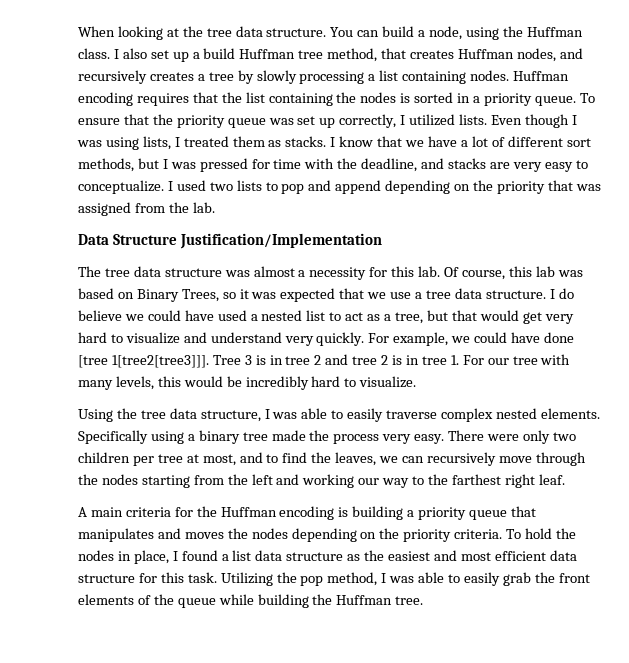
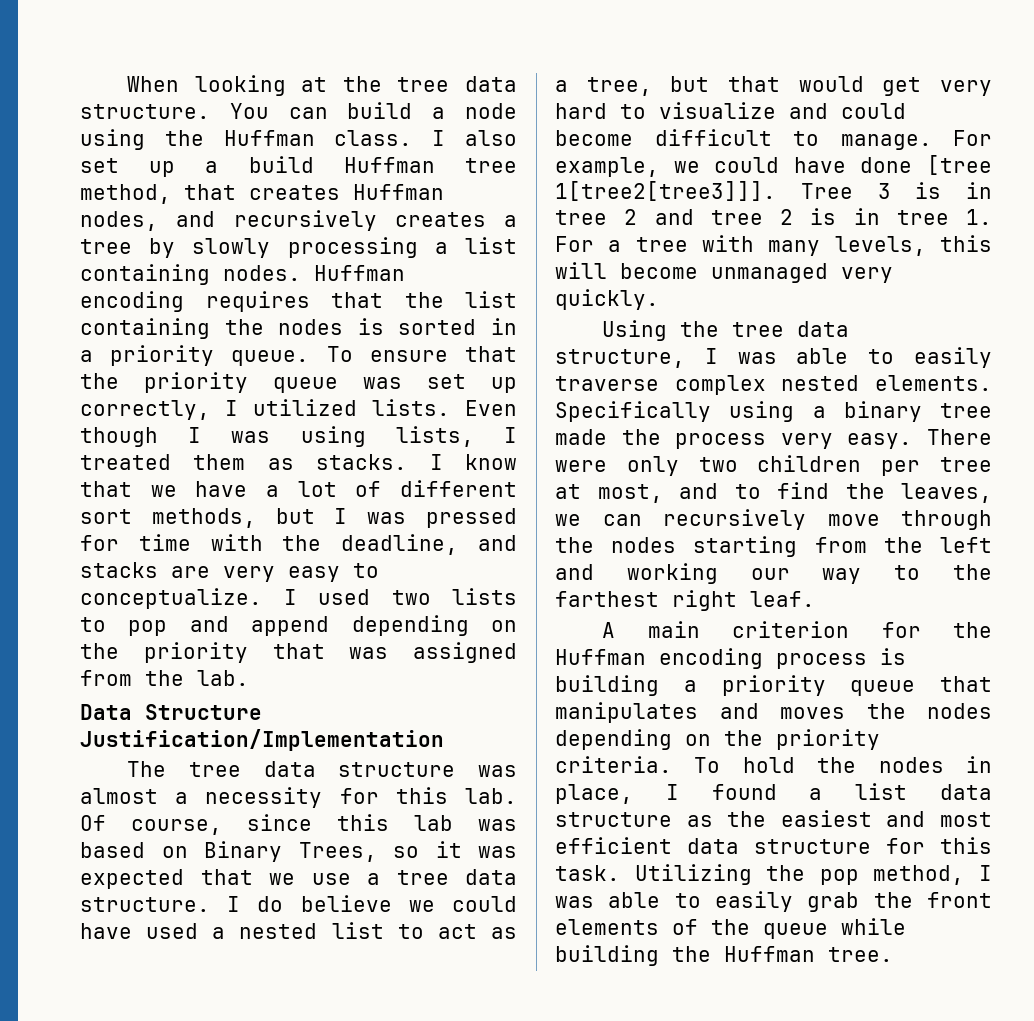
- You can build a node, using the Huffman class.
+ You can build a node using the Huffman class.
- Of course, this lab was based on Binary Trees, so it was expected that we use a tree data structure.
+ Of course, since this lab was based on Binary Trees, so it was expected that we use a tree data structure.
- I do believe we could have used a nested list to act as a tree, but that would get very hard to visualize and understand very quickly.
+ I do believe we could have used a nested list to act as a tree, but that would get very hard to visualize and could become difficult to manage.
- Tree 3 is in tree 2 and tree 2 is in tree 1. For our tree with many levels, this would be incredibly hard to visualize.
+ Tree 3 is in tree 2 and tree 2 is in tree 1. For a tree with many levels, this will become unmanaged very quickly.
- A main criteria for the Huffman encoding is building a priority queue that manipulates and moves the nodes depending on the priority criteria.
+ A main criterion for the Huffman encoding process is building a priority queue that manipulates and moves the nodes depending on the priority criteria.

